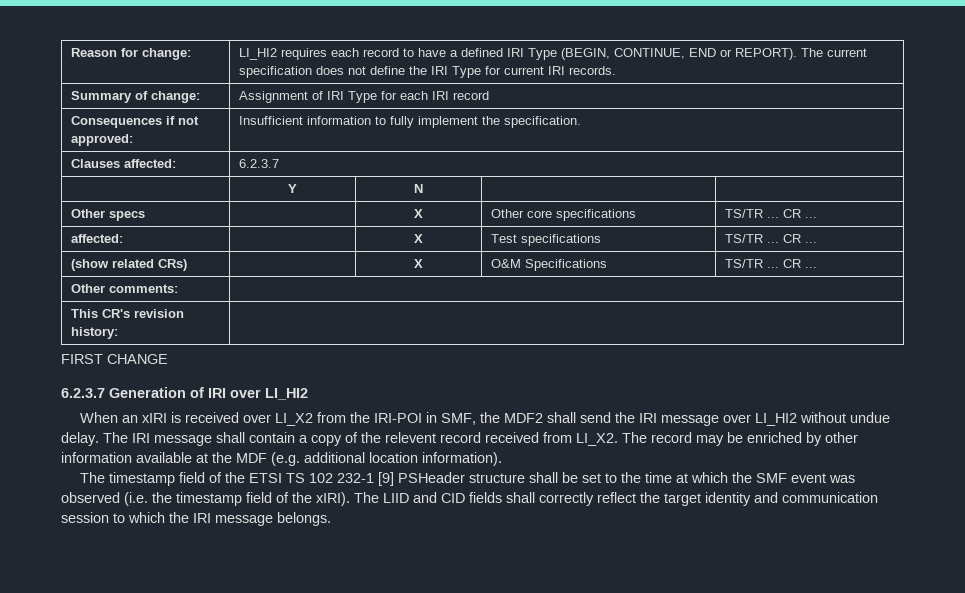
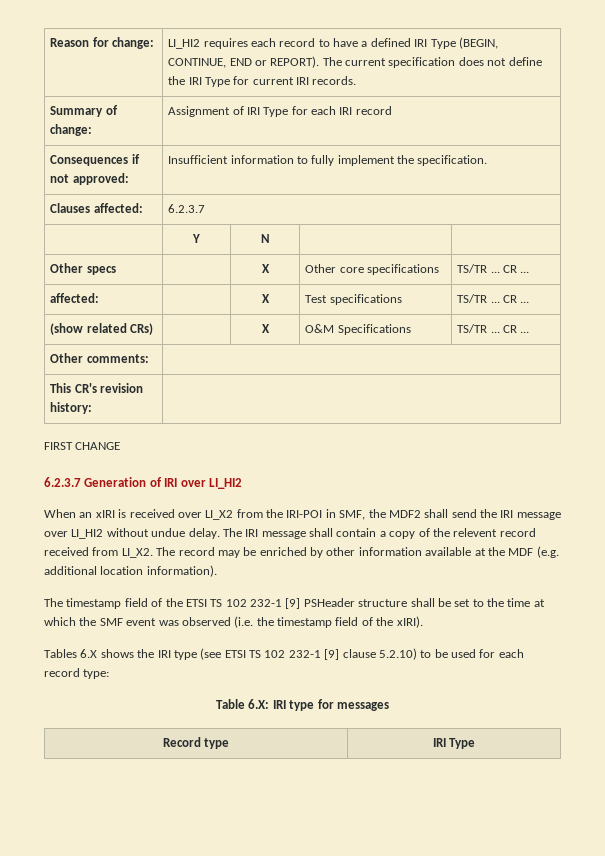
- The timestamp field of the ETSI TS 102 232-1 [9] PSHeader structure shall be set to the time at which the SMF event was observed (i.e. the timestamp field of the xIRI). The LIID and CID fields shall correctly reflect the target identity and communication session to which the IRI message belongs.
+ The timestamp field of the ETSI TS 102 232-1 [9] PSHeader structure shall be set to the time at which the SMF event was observed (i.e. the timestamp field of the xIRI).
+ Tables 6.X shows the IRI type (see ETSI TS 102 232-1 [9] clause 5.2.10) to be used for each record type:
+ Table 6.X: IRI type for messages
+ Record type | IRI Type

